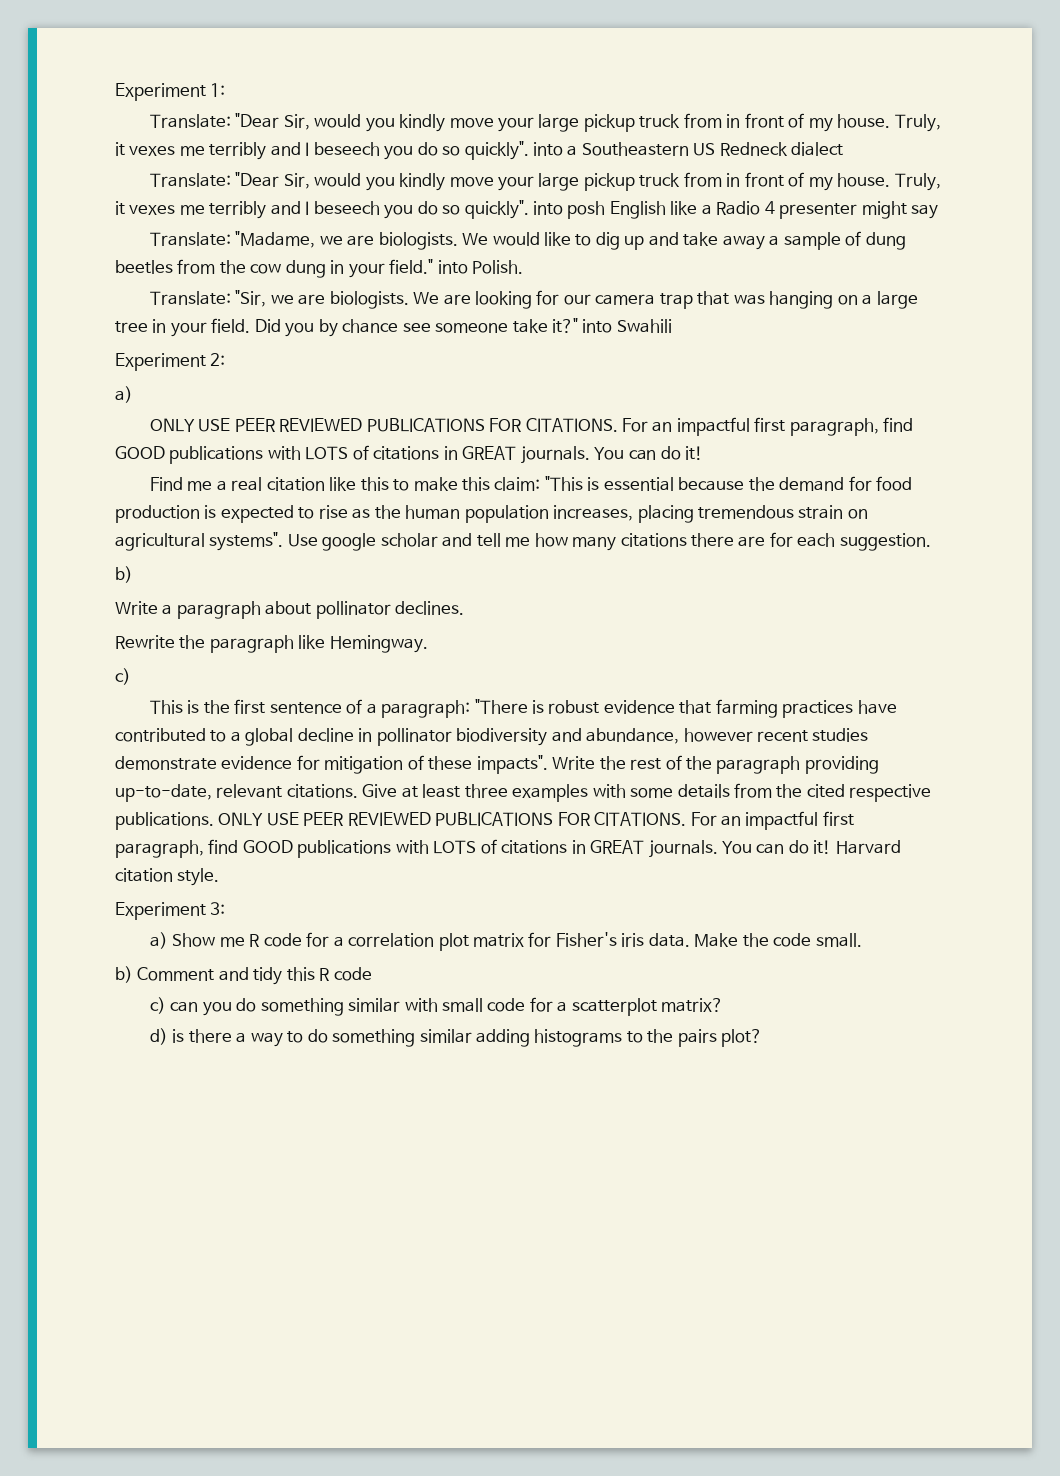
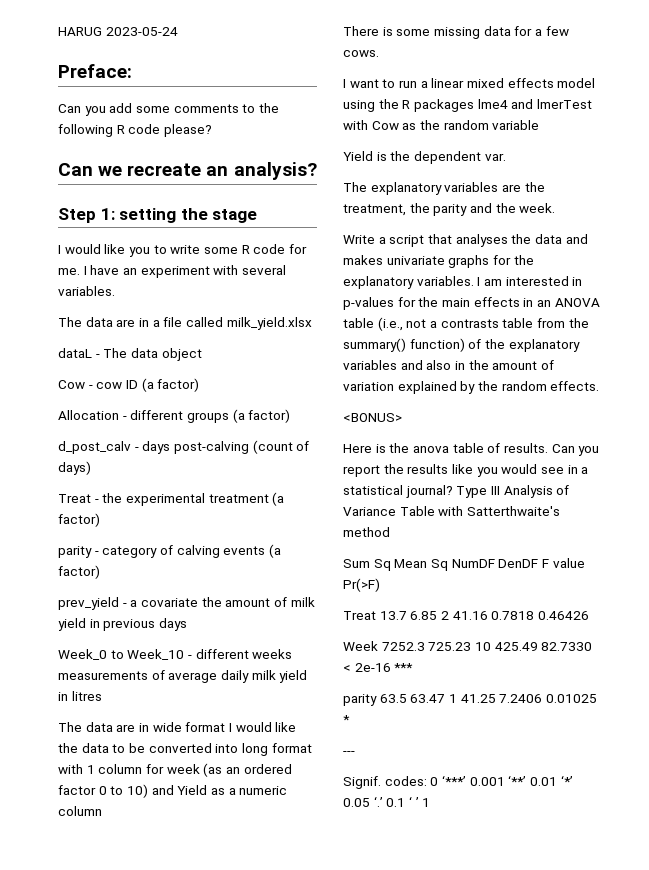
- Experiment 1:
- Translate: "Dear Sir, would you kindly move your large pickup truck from in front of my house. Truly, it vexes me terribly and I beseech you do so quickly". into a Southeastern US Redneck dialect
- Translate: "Dear Sir, would you kindly move your large pickup truck from in front of my house. Truly, it vexes me terribly and I beseech you do so quickly". into posh English like a Radio 4 presenter might say
- Translate: "Madame, we are biologists. We would like to dig up and take away a sample of dung beetles from the cow dung in your field." into Polish.
- Translate: "Sir, we are biologists. We are looking for our camera trap that was hanging on a large tree in your field. Did you by chance see someone take it?" into Swahili
- Experiment 2:
- a)
- ONLY USE PEER REVIEWED PUBLICATIONS FOR CITATIONS. For an impactful first paragraph, find GOOD publications with LOTS of citations in GREAT journals. You can do it!
- Find me a real citation like this to make this claim: "This is essential because the demand for food production is expected to rise as the human population increases, placing tremendous strain on agricultural systems". Use google scholar and tell me how many citations there are for each suggestion.
- b)
- Write a paragraph about pollinator declines.
- Rewrite the paragraph like Hemingway.
- c)
- This is the first sentence of a paragraph: "There is robust evidence that farming practices have contributed to a global decline in pollinator biodiversity and abundance, however recent studies demonstrate evidence for mitigation of these impacts". Write the rest of the paragraph providing up-to-date, relevant citations. Give at least three examples with some details from the cited respective publications. ONLY USE PEER REVIEWED PUBLICATIONS FOR CITATIONS. For an impactful first paragraph, find GOOD publications with LOTS of citations in GREAT journals. You can do it! Harvard citation style.
- Experiment 3:
- a) Show me R code for a correlation plot matrix for Fisher's iris data. Make the code small.
- b) Comment and tidy this R code
- c) can you do something similar with small code for a scatterplot matrix?
- d) is there a way to do something similar adding histograms to the pairs plot?
+ HARUG 2023-05-24
+ Preface:
+ Can you add some comments to the following R code please?
+ Can we recreate an analysis?
+ Step 1: setting the stage
+ I would like you to write some R code for me. I have an experiment with several variables.
+ The data are in a file called milk_yield.xlsx
+ dataL - The data object
+ Cow - cow ID (a factor)
+ Allocation - different groups (a factor)
+ d_post_calv - days post-calving (count of days)
+ Treat - the experimental treatment (a factor)
+ parity - category of calving events (a factor)
+ prev_yield - a covariate the amount of milk yield in previous days
+ Week_0 to Week_10 - different weeks measurements of average daily milk yield in litres
+ The data are in wide format I would like the data to be converted into long format with 1 column for week (as an ordered factor 0 to 10) and Yield as a numeric column
+ There is some missing data for a few cows.
+ I want to run a linear mixed effects model using the R packages lme4 and lmerTest with Cow as the random variable
+ Yield is the dependent var.
+ The explanatory variables are the treatment, the parity and the week.
+ Write a script that analyses the data and makes univariate graphs for the explanatory variables. I am interested in p-values for the main effects in an ANOVA table (i.e., not a contrasts table from the summary() function) of the explanatory variables and also in the amount of variation explained by the random effects.
+ <BONUS>
+ Here is the anova table of results. Can you report the results like you would see in a statistical journal? Type III Analysis of Variance Table with Satterthwaite's method
+ Sum Sq Mean Sq NumDF DenDF F value Pr(>F)
+ Treat 13.7 6.85 2 41.16 0.7818 0.46426
+ Week 7252.3 725.23 10 425.49 82.7330 < 2e-16 ***
+ parity 63.5 63.47 1 41.25 7.2406 0.01025 *
+ ---
+ Signif. codes: 0 ‘***’ 0.001 ‘**’ 0.01 ‘*’ 0.05 ‘.’ 0.1 ‘ ’ 1

